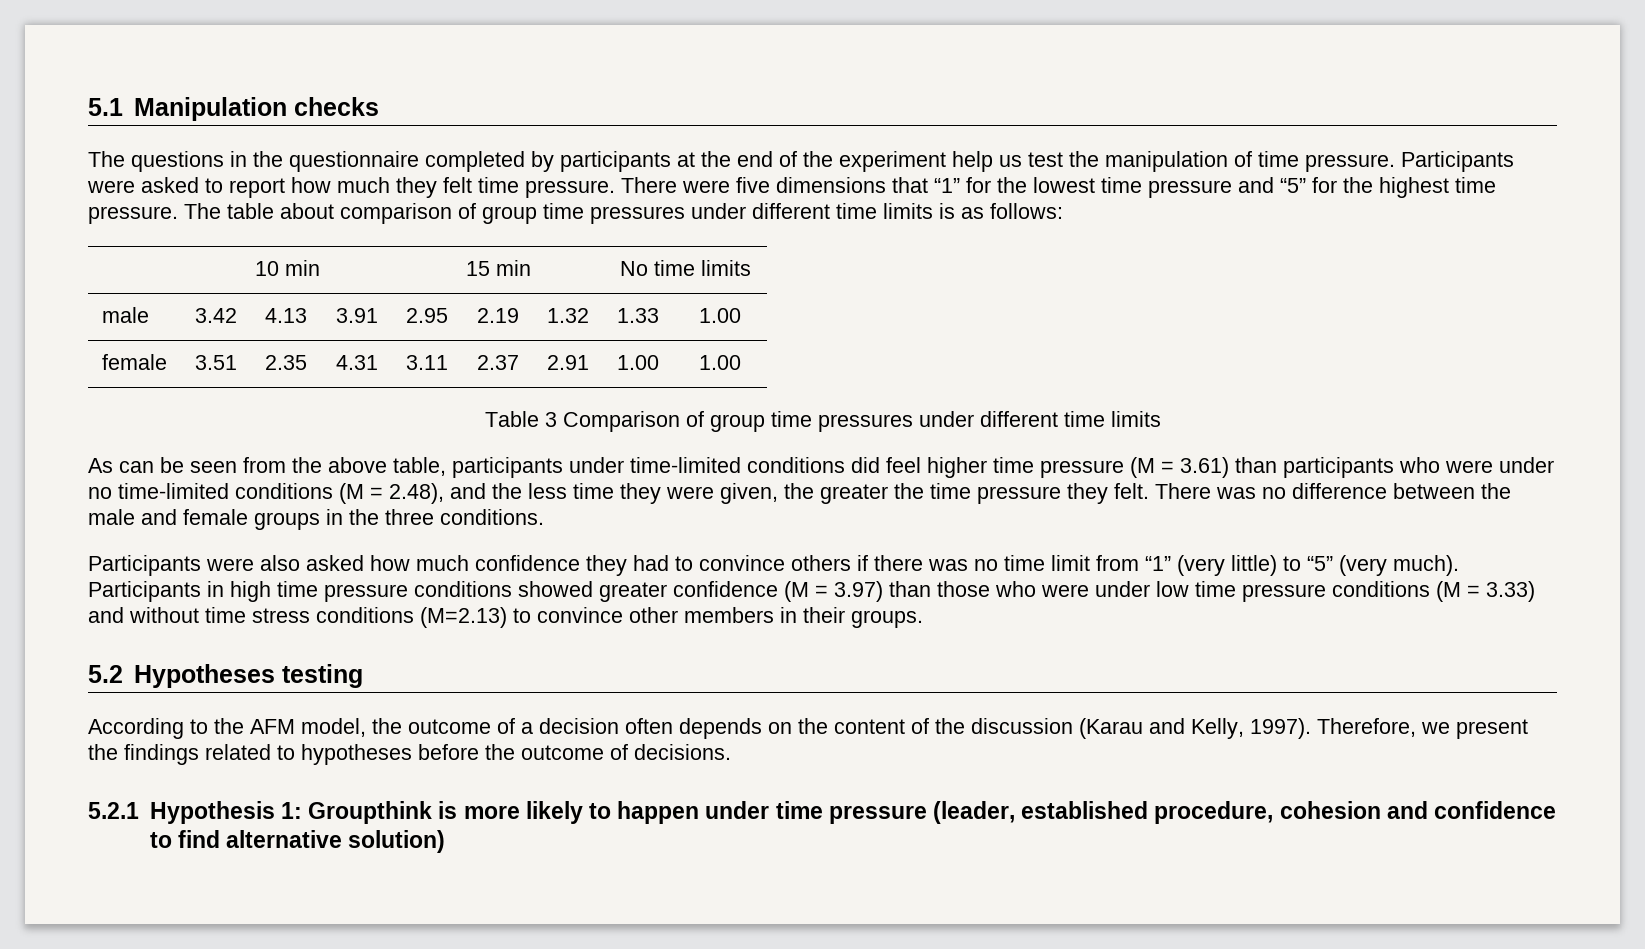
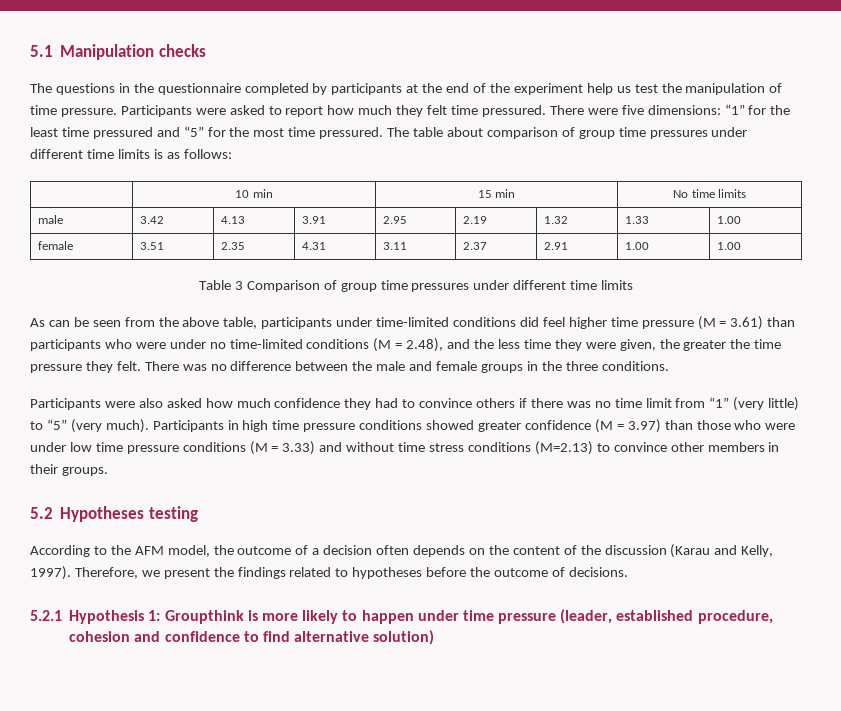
- Participants were asked to report how much they felt time pressure.
+ Participants were asked to report how much they felt time pressured.
- There were five dimensions that “1” for the lowest time pressure and “5” for the highest time pressure.
+ There were five dimensions: “1” for the least time pressured and “5” for the most time pressured.

